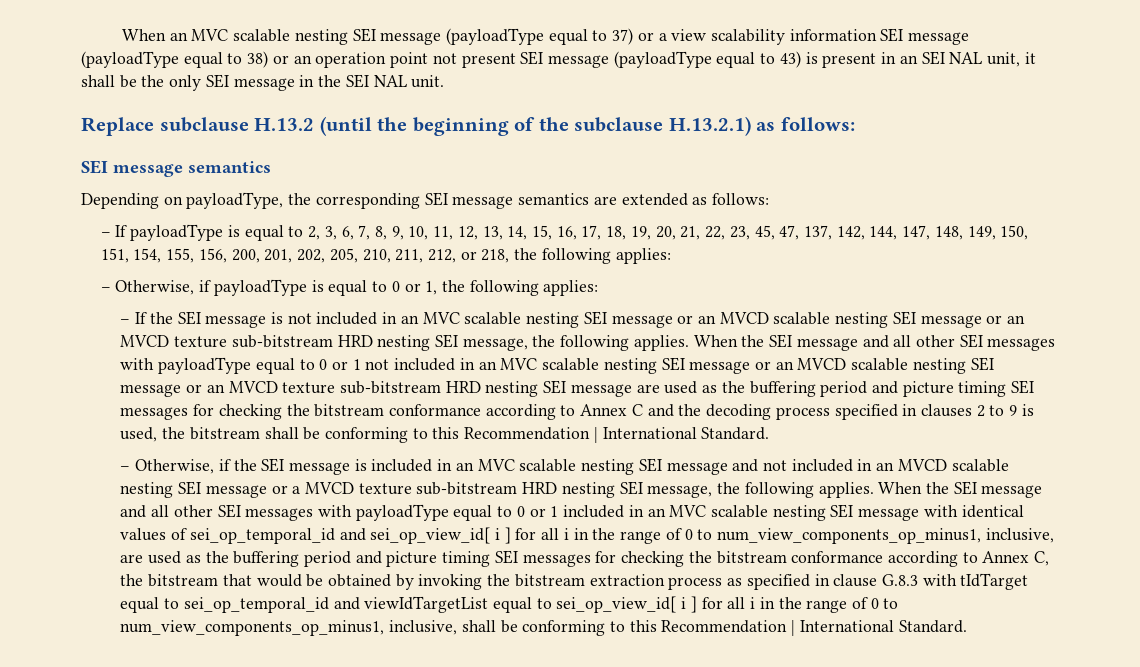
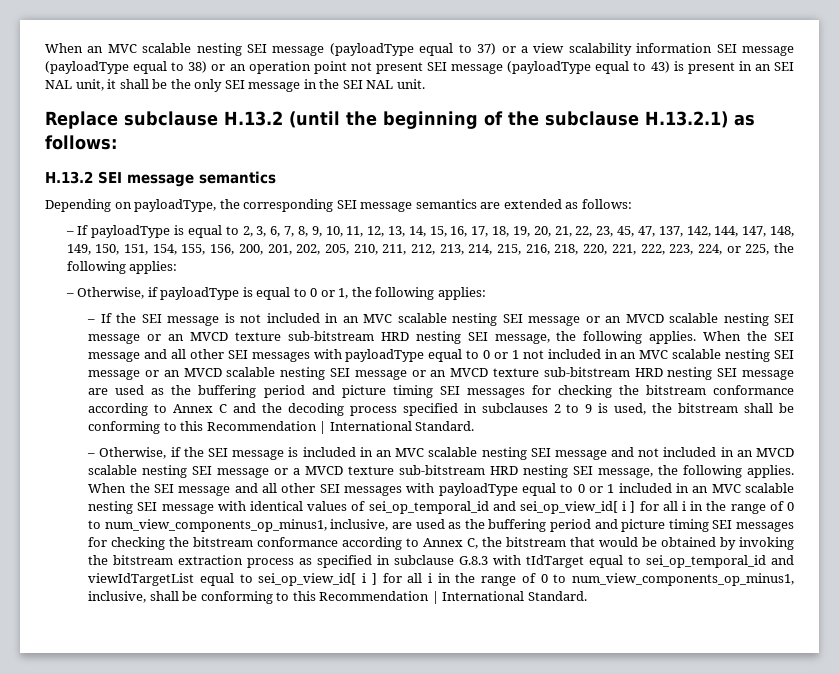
  Replace subclause H.13.2 (until the beginning of the subclause H.13.2.1) as follows:
- SEI message semantics
+ H.13.2 SEI message semantics
- – If payloadType is equal to 2, 3, 6, 7, 8, 9, 10, 11, 12, 13, 14, 15, 16, 17, 18, 19, 20, 21, 22, 23, 45, 47, 137, 142, 144, 147, 148, 149, 150, 151, 154, 155, 156, 200, 201, 202, 205, 210, 211, 212, or 218, the following applies:
+ – If payloadType is equal to 2, 3, 6, 7, 8, 9, 10, 11, 12, 13, 14, 15, 16, 17, 18, 19, 20, 21, 22, 23, 45, 47, 137, 142, 144, 147, 148, 149, 150, 151, 154, 155, 156, 200, 201, 202, 205, 210, 211, 212, 213, 214, 215, 216, 218, 220, 221, 222, 223, 224, or 225, the following applies:
- When the SEI message and all other SEI messages with payloadType equal to 0 or 1 not included in an MVC scalable nesting SEI message or an MVCD scalable nesting SEI message or an MVCD texture sub-bitstream HRD nesting SEI message are used as the buffering period and picture timing SEI messages for checking the bitstream conformance according to Annex C and the decoding process specified in clauses 2 to 9 is used, the bitstream shall be conforming to this Recommendation | International Standard.
+ When the SEI message and all other SEI messages with payloadType equal to 0 or 1 not included in an MVC scalable nesting SEI message or an MVCD scalable nesting SEI message or an MVCD texture sub-bitstream HRD nesting SEI message are used as the buffering period and picture timing SEI messages for checking the bitstream conformance according to Annex C and the decoding process specified in subclauses 2 to 9 is used, the bitstream shall be conforming to this Recommendation | International Standard.
- When the SEI message and all other SEI messages with payloadType equal to 0 or 1 included in an MVC scalable nesting SEI message with identical values of sei_op_temporal_id and sei_op_view_id[ i ] for all i in the range of 0 to num_view_components_op_minus1, inclusive, are used as the buffering period and picture timing SEI messages for checking the bitstream conformance according to Annex C, the bitstream that would be obtained by invoking the bitstream extraction process as specified in clause G.8.3 with tIdTarget equal to sei_op_temporal_id and viewIdTargetList equal to sei_op_view_id[ i ] for all i in the range of 0 to num_view_components_op_minus1, inclusive, shall be conforming to this Recommendation | International Standard.
+ When the SEI message and all other SEI messages with payloadType equal to 0 or 1 included in an MVC scalable nesting SEI message with identical values of sei_op_temporal_id and sei_op_view_id[ i ] for all i in the range of 0 to num_view_components_op_minus1, inclusive, are used as the buffering period and picture timing SEI messages for checking the bitstream conformance according to Annex C, the bitstream that would be obtained by invoking the bitstream extraction process as specified in subclause G.8.3 with tIdTarget equal to sei_op_temporal_id and viewIdTargetList equal to sei_op_view_id[ i ] for all i in the range of 0 to num_view_components_op_minus1, inclusive, shall be conforming to this Recommendation | International Standard.

